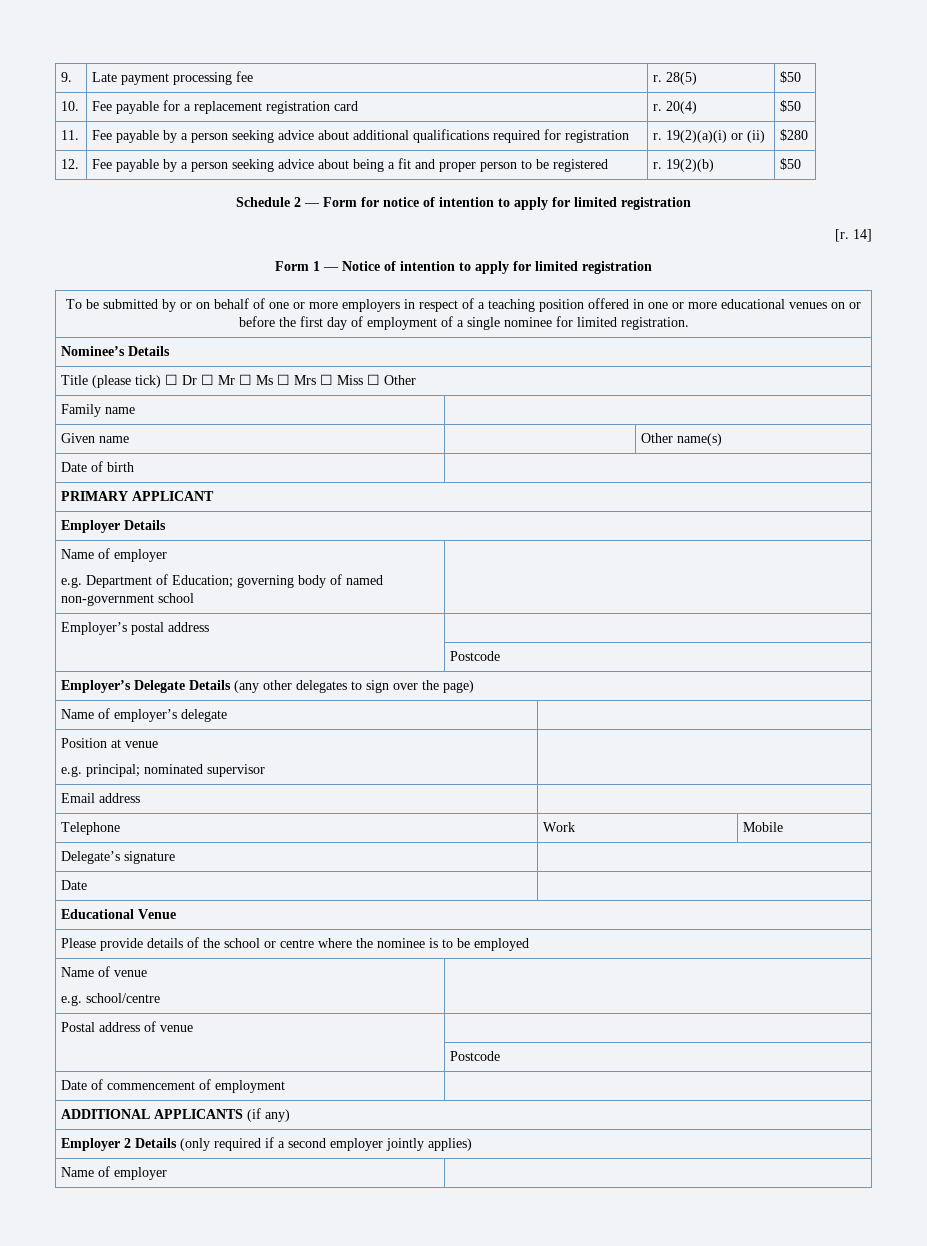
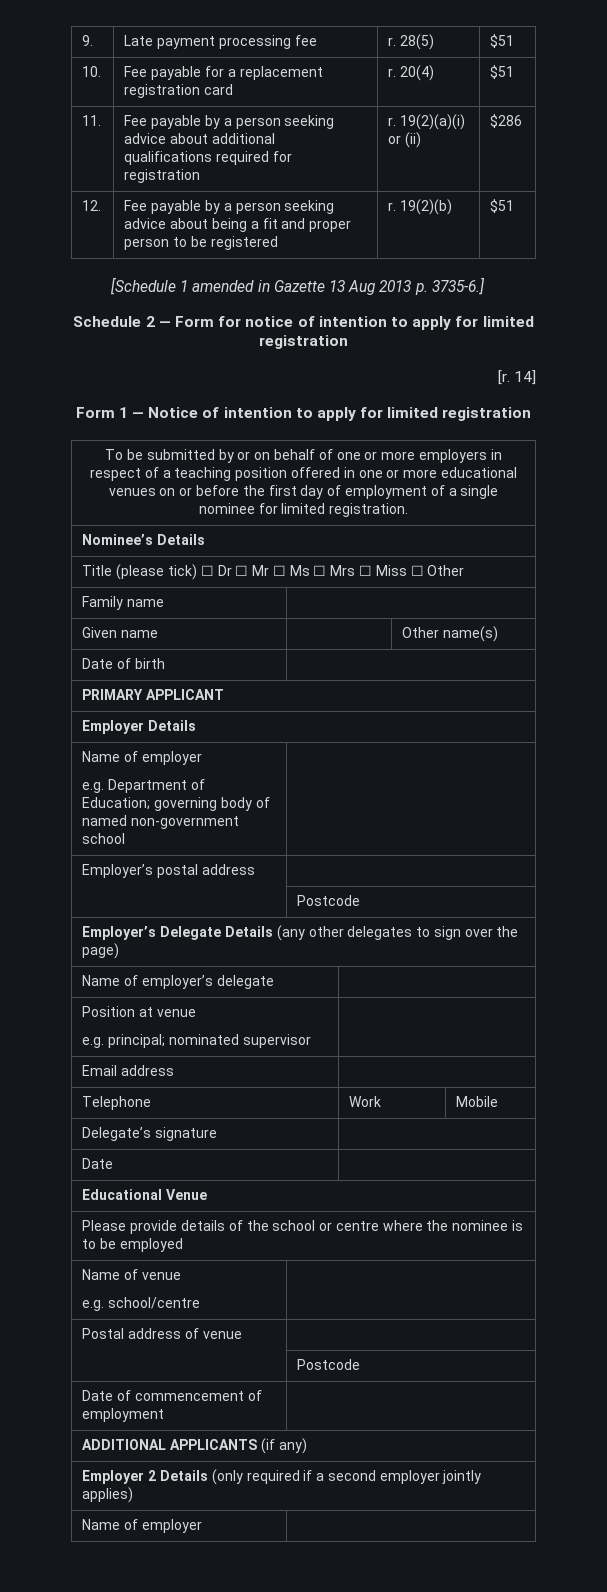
- 9. | Late payment processing fee | r. 28(5) | $50
+ 9. | Late payment processing fee | r. 28(5) | $51
- 10. | Fee payable for a replacement registration card | r. 20(4) | $50
+ 10. | Fee payable for a replacement registration card | r. 20(4) | $51
- 11. | Fee payable by a person seeking advice about additional qualifications required for registration | r. 19(2)(a)(i) or (ii) | $280
+ 11. | Fee payable by a person seeking advice about additional qualifications required for registration | r. 19(2)(a)(i) or (ii) | $286
- 12. | Fee payable by a person seeking advice about being a fit and proper person to be registered | r. 19(2)(b) | $50
+ 12. | Fee payable by a person seeking advice about being a fit and proper person to be registered | r. 19(2)(b) | $51
+ [Schedule 1 amended in Gazette 13 Aug 2013 p. 3735-6.]

